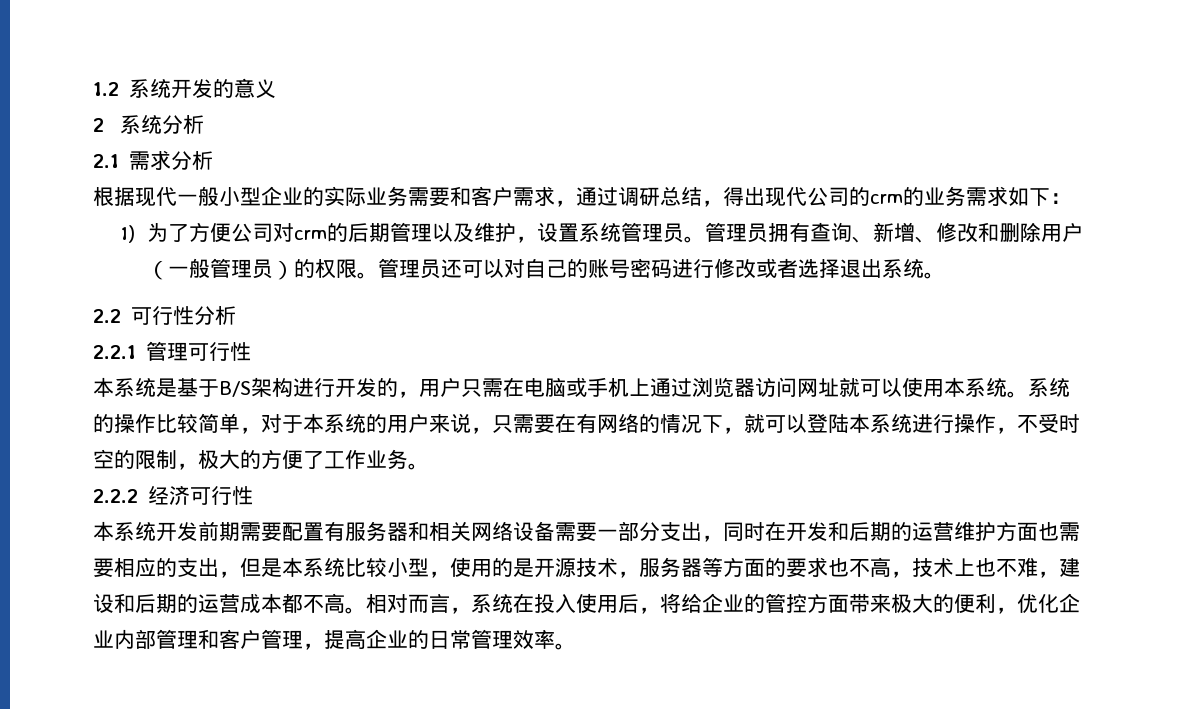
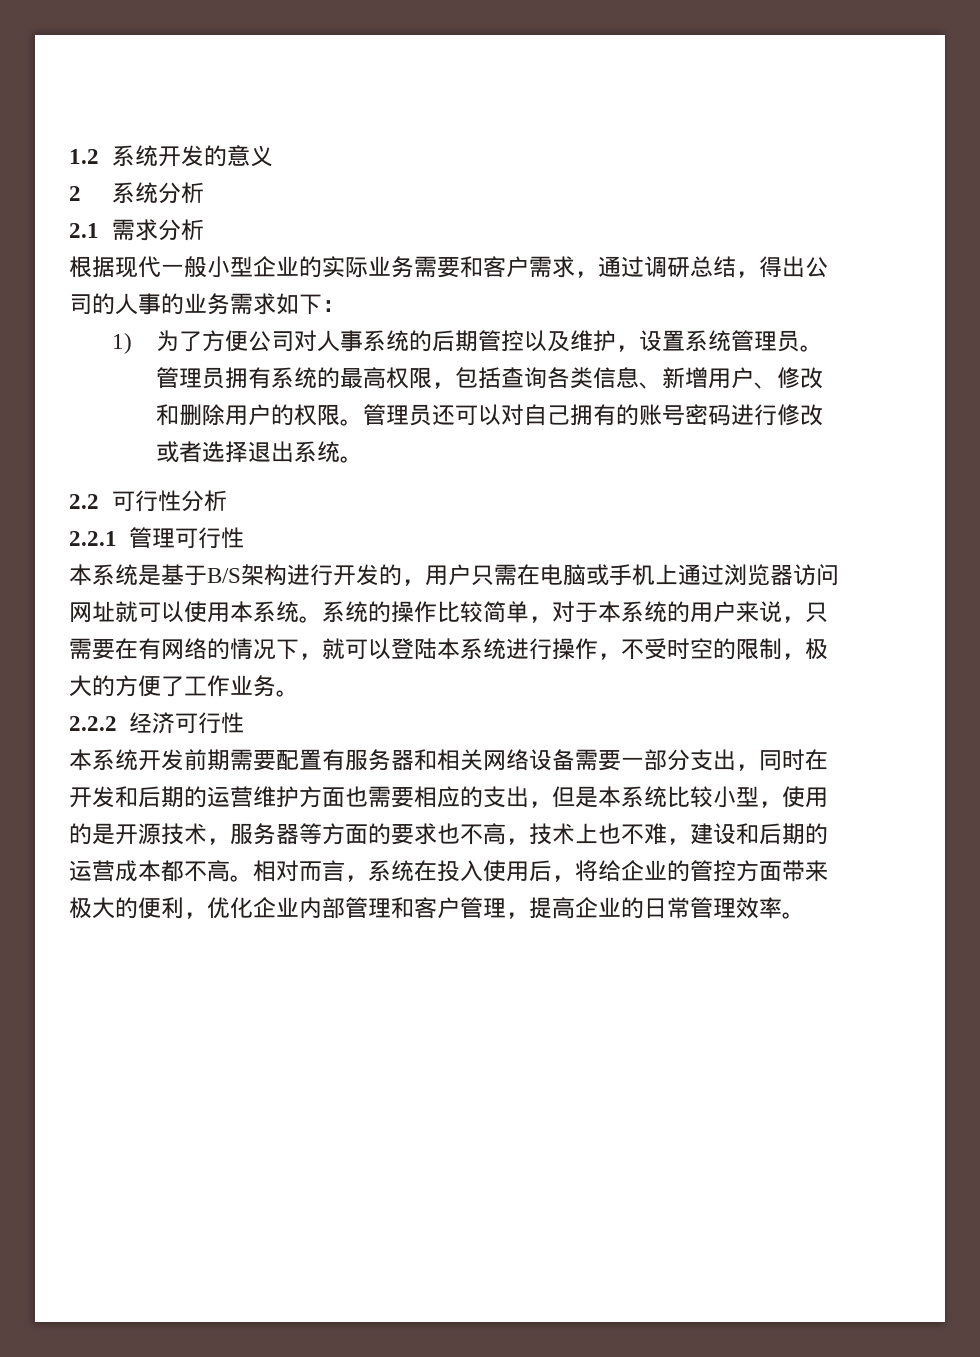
- 根据现代一般小型企业的实际业务需要和客户需求，通过调研总结，得出现代公司的crm的业务需求如下：
+ 根据现代一般小型企业的实际业务需要和客户需求，通过调研总结，得出公司的人事的业务需求如下：
- 1)为了方便公司对crm的后期管理以及维护，设置系统管理员。
+ 1)为了方便公司对人事系统的后期管控以及维护，设置系统管理员。
- 管理员拥有查询、新增、修改和删除用户（一般管理员）的权限。
+ 管理员拥有系统的最高权限，包括查询各类信息、新增用户、修改和删除用户的权限。
- 管理员还可以对自己的账号密码进行修改或者选择退出系统。
+ 管理员还可以对自己拥有的账号密码进行修改或者选择退出系统。

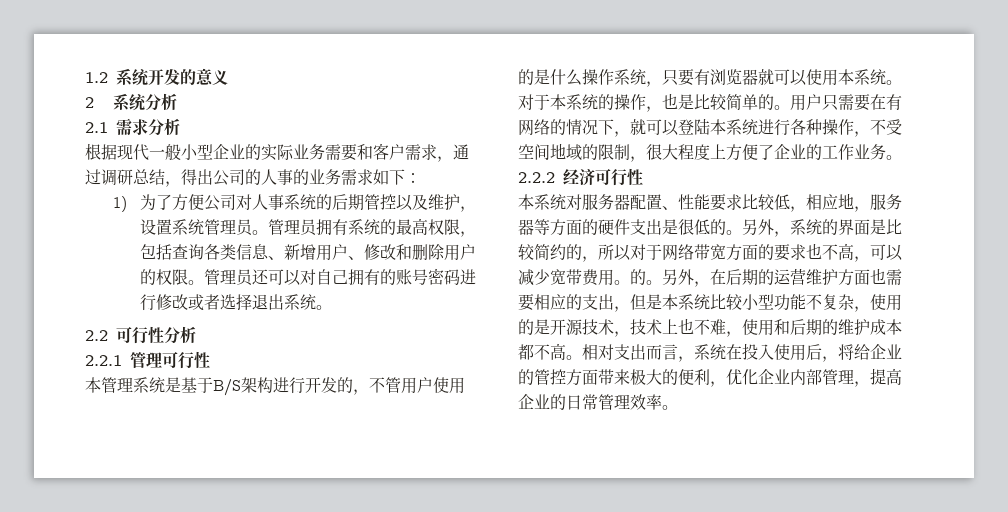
- 本系统是基于B/S架构进行开发的，用户只需在电脑或手机上通过浏览器访问网址就可以使用本系统。
+ 本管理系统是基于B/S架构进行开发的，不管用户使用的是什么操作系统，只要有浏览器就可以使用本系统。
- 系统的操作比较简单，对于本系统的用户来说，只需要在有网络的情况下，就可以登陆本系统进行操作，不受时空的限制，极大的方便了工作业务。
+ 对于本系统的操作，也是比较简单的。用户只需要在有网络的情况下，就可以登陆本系统进行各种操作，不受空间地域的限制，很大程度上方便了企业的工作业务。
- 本系统开发前期需要配置有服务器和相关网络设备需要一部分支出，同时在开发和后期的运营维护方面也需要相应的支出，但是本系统比较小型，使用的是开源技术，服务器等方面的要求也不高，技术上也不难，建设和后期的运营成本都不高。
+ 本系统对服务器配置、性能要求比较低，相应地，服务器等方面的硬件支出是很低的。另外，系统的界面是比较简约的，所以对于网络带宽方面的要求也不高，可以减少宽带费用。的。另外，在后期的运营维护方面也需要相应的支出，但是本系统比较小型功能不复杂，使用的是开源技术，技术上也不难，使用和后期的维护成本都不高。
- 相对而言，系统在投入使用后，将给企业的管控方面带来极大的便利，优化企业内部管理和客户管理，提高企业的日常管理效率。
+ 相对支出而言，系统在投入使用后，将给企业的管控方面带来极大的便利，优化企业内部管理，提高企业的日常管理效率。

